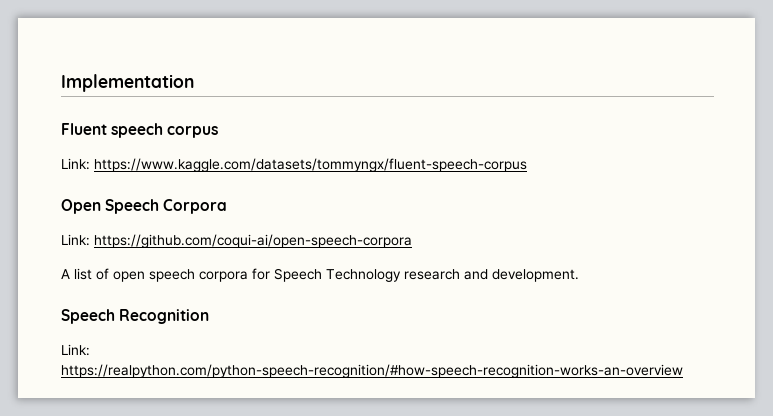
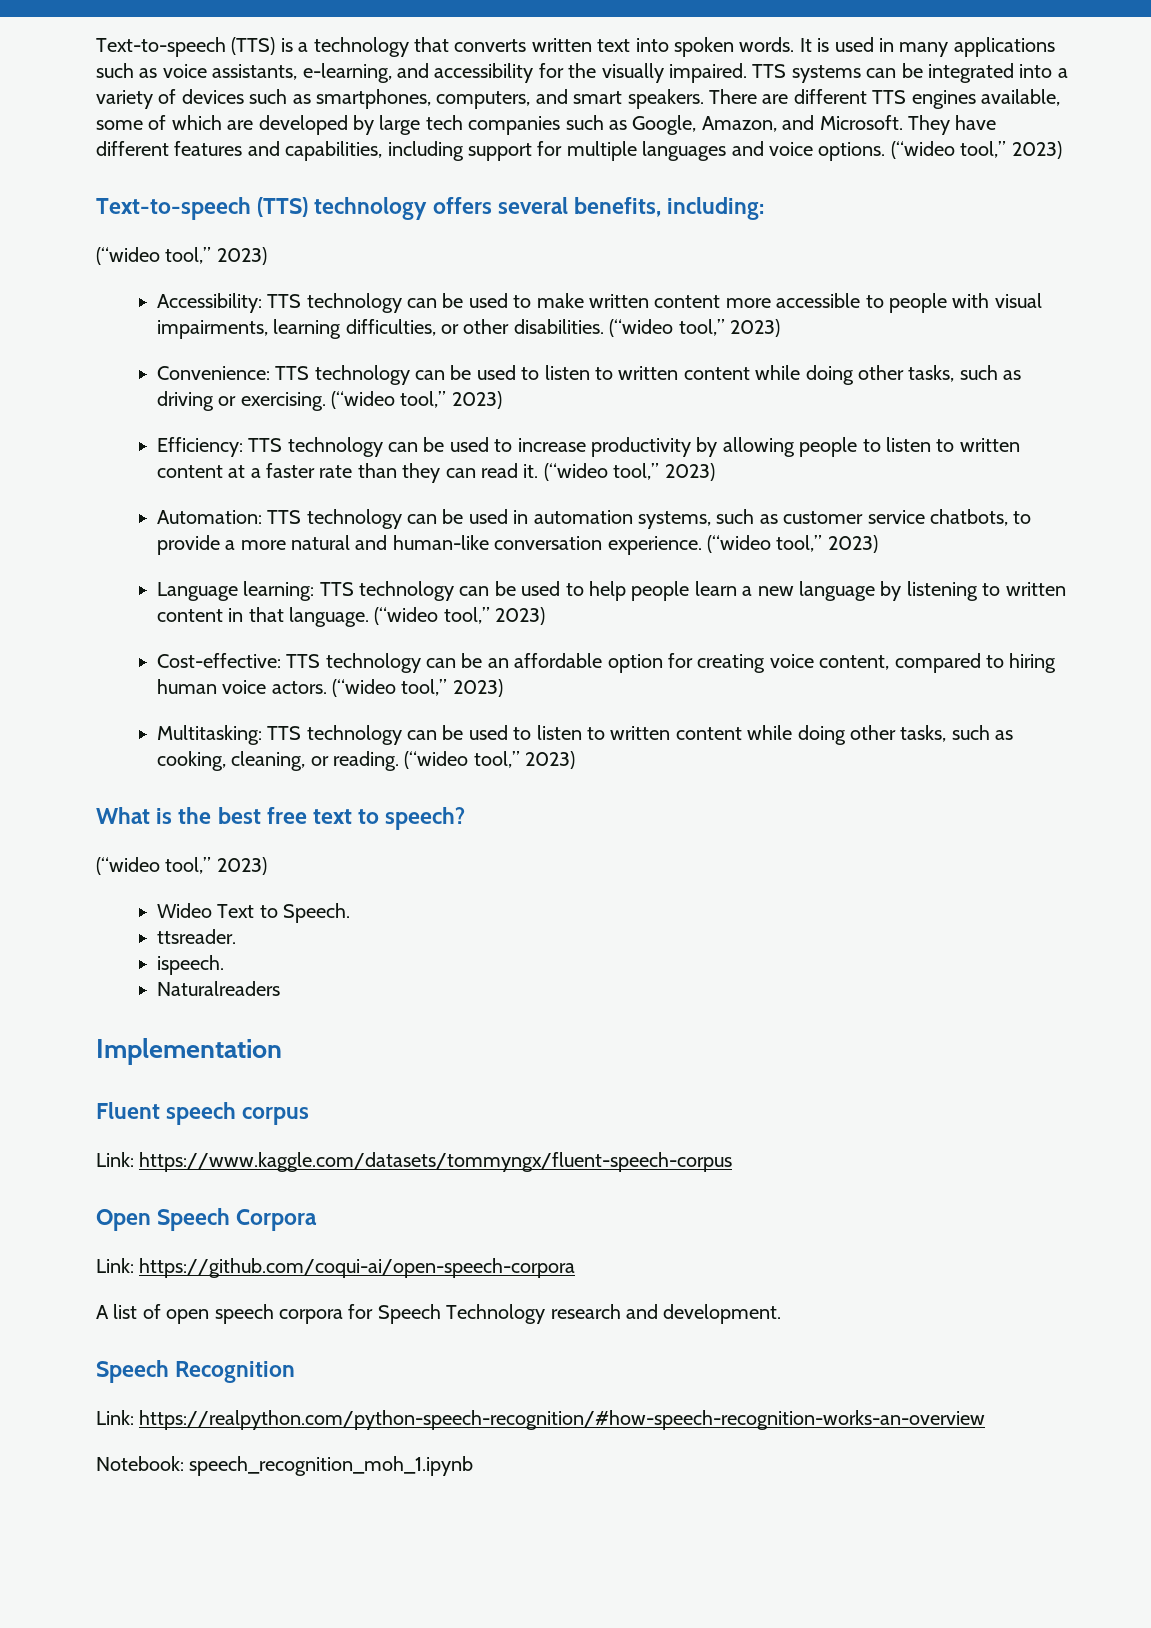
+ Text-to-speech (TTS) is a technology that converts written text into spoken words. It is used in many applications such as voice assistants, e-learning, and accessibility for the visually impaired. TTS systems can be integrated into a variety of devices such as smartphones, computers, and smart speakers. There are different TTS engines available, some of which are developed by large tech companies such as Google, Amazon, and Microsoft. They have different features and capabilities, including support for multiple languages and voice options. (“wideo tool,” 2023)
+ Text-to-speech (TTS) technology offers several benefits, including:
+ (“wideo tool,” 2023)
+ Accessibility: TTS technology can be used to make written content more accessible to people with visual impairments, learning difficulties, or other disabilities. (“wideo tool,” 2023)
+ Convenience: TTS technology can be used to listen to written content while doing other tasks, such as driving or exercising. (“wideo tool,” 2023)
+ Efficiency: TTS technology can be used to increase productivity by allowing people to listen to written content at a faster rate than they can read it. (“wideo tool,” 2023)
+ Automation: TTS technology can be used in automation systems, such as customer service chatbots, to provide a more natural and human-like conversation experience. (“wideo tool,” 2023)
+ Language learning: TTS technology can be used to help people learn a new language by listening to written content in that language. (“wideo tool,” 2023)
+ Cost-effective: TTS technology can be an affordable option for creating voice content, compared to hiring human voice actors. (“wideo tool,” 2023)
+ Multitasking: TTS technology can be used to listen to written content while doing other tasks, such as cooking, cleaning, or reading. (“wideo tool,” 2023)
+ What is the best free text to speech?
+ (“wideo tool,” 2023)
+ Wideo Text to Speech.
+ ttsreader.
+ ispeech.
+ Naturalreaders
+ Notebook: speech_recognition_moh_1.ipynb

